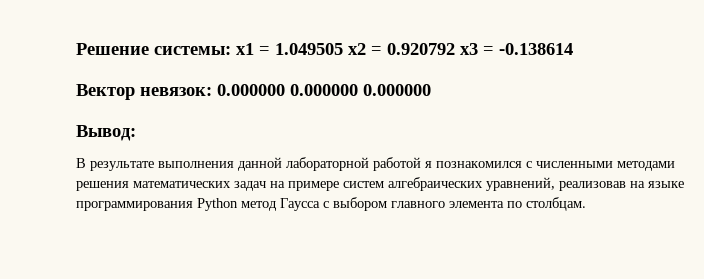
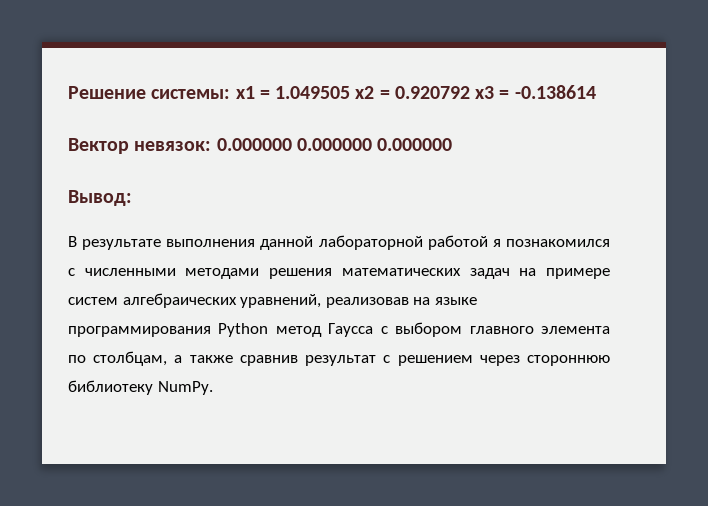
- В результате выполнения данной лабораторной работой я познакомился с численными методами решения математических задач на примере систем алгебраических уравнений, реализовав на языке программирования Python метод Гаусса с выбором главного элемента по столбцам.
+ В результате выполнения данной лабораторной работой я познакомился с численными методами решения математических задач на примере систем алгебраических уравнений, реализовав на языке программирования Python метод Гаусса с выбором главного элемента по столбцам, а также сравнив результат с решением через стороннюю библиотеку NumPy.

